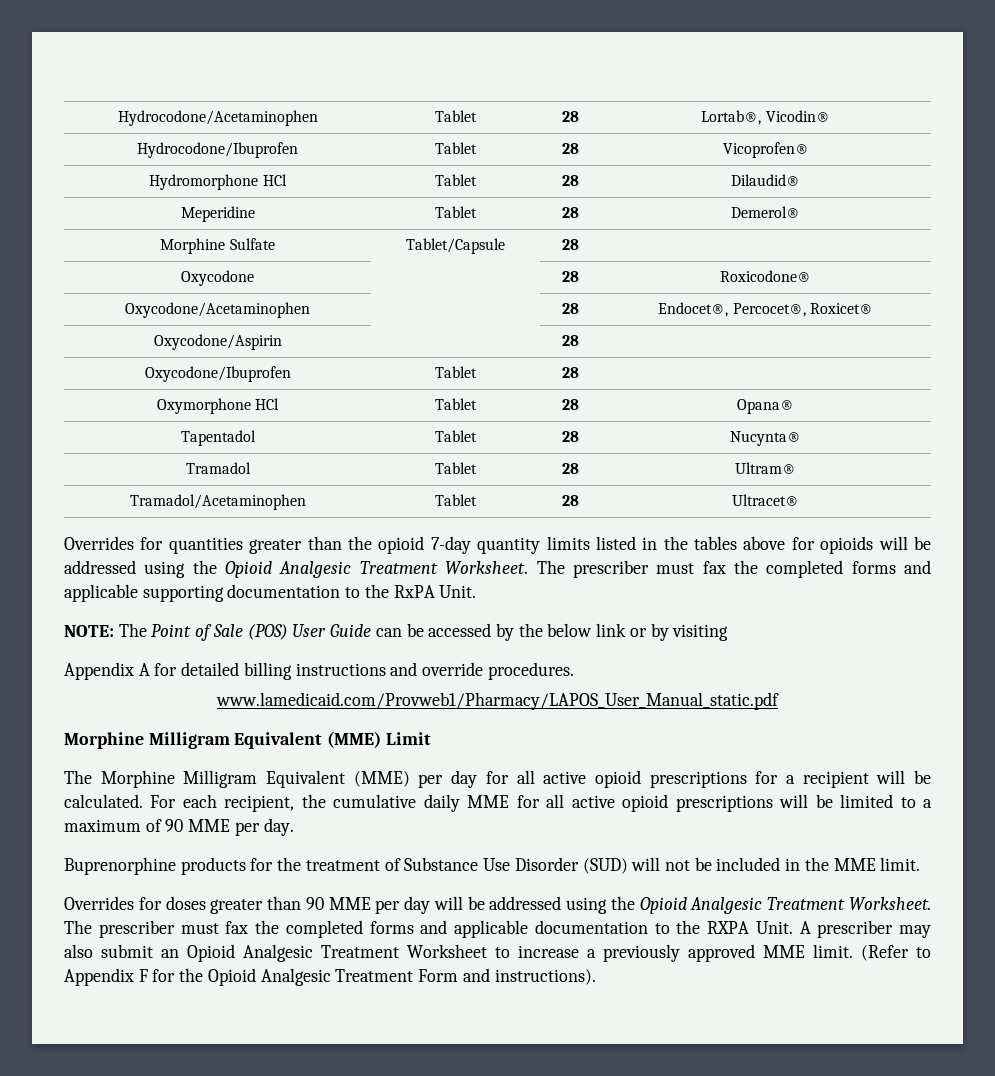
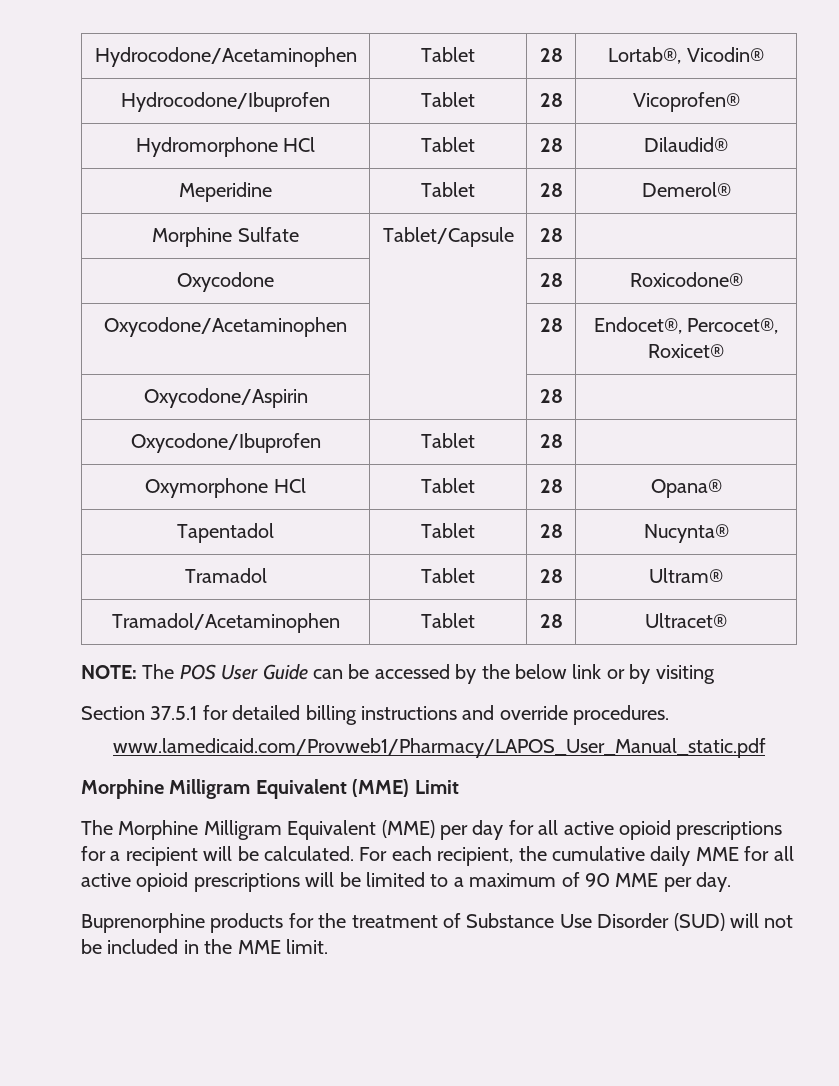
- Overrides for quantities greater than the opioid 7-day quantity limits listed in the tables above for opioids will be addressed using the Opioid Analgesic Treatment Worksheet. The prescriber must fax the completed forms and applicable supporting documentation to the RxPA Unit.
- NOTE: The Point of Sale (POS) User Guide can be accessed by the below link or by visiting
+ NOTE: The POS User Guide can be accessed by the below link or by visiting
- Appendix A for detailed billing instructions and override procedures.
+ Section 37.5.1 for detailed billing instructions and override procedures.
- Overrides for doses greater than 90 MME per day will be addressed using the Opioid Analgesic Treatment Worksheet. The prescriber must fax the completed forms and applicable documentation to the RXPA Unit. A prescriber may also submit an Opioid Analgesic Treatment Worksheet to increase a previously approved MME limit. (Refer to Appendix F for the Opioid Analgesic Treatment Form and instructions).

